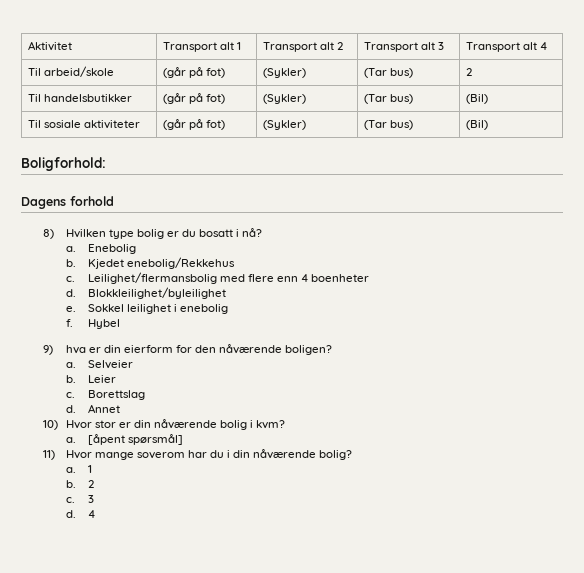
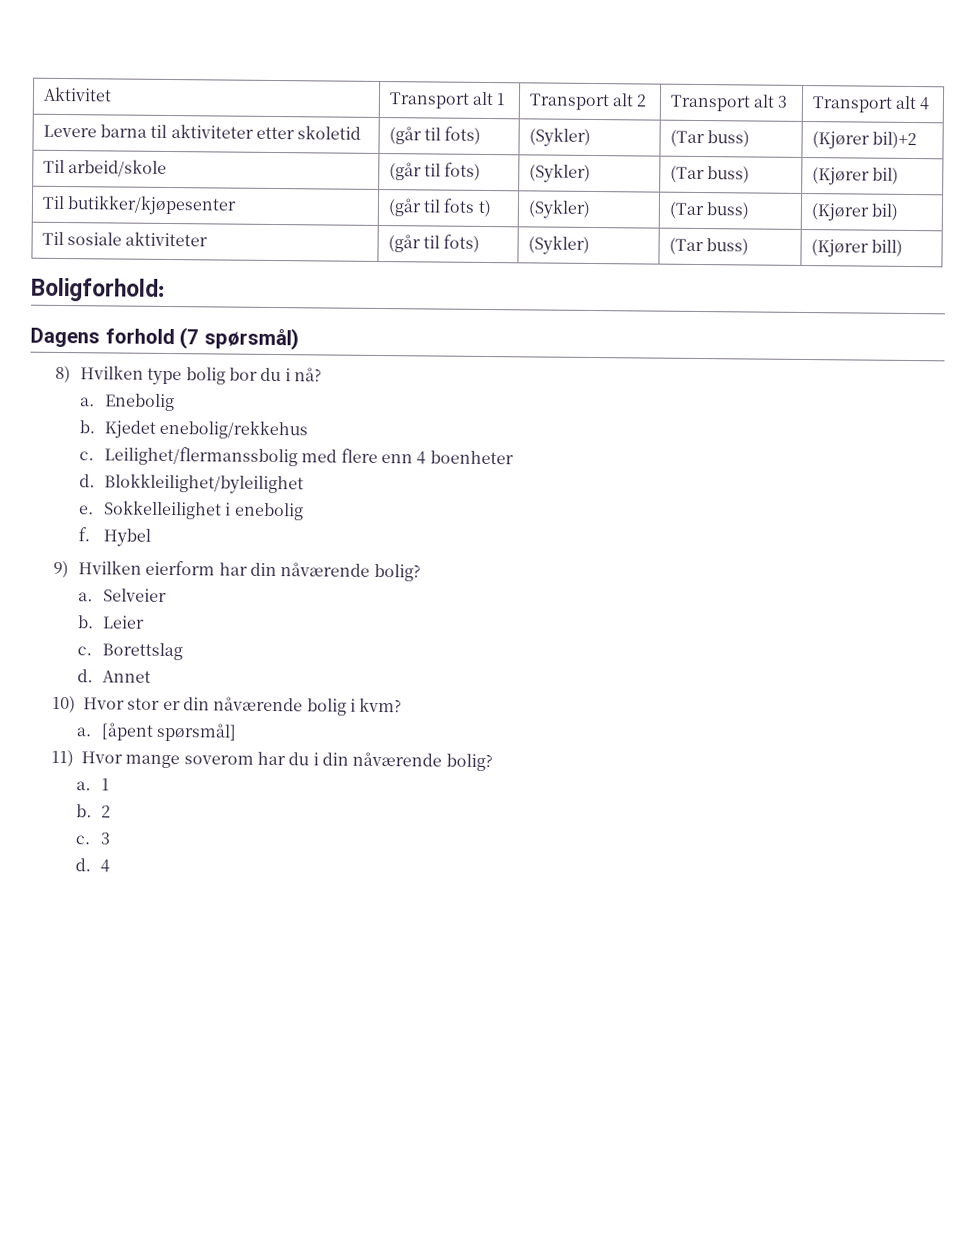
+ Levere barna til aktiviteter etter skoletid | (går til fots) | (Sykler) | (Tar buss) | (Kjører bil)+2
- Til arbeid/skole | (går på fot) | (Sykler) | (Tar bus) | 2
- Til handelsbutikker | (går på fot) | (Sykler) | (Tar bus) | (Bil)
+ Til arbeid/skole | (går til fots) | (Sykler) | (Tar buss) | (Kjører bil)
+ Til butikker/kjøpesenter | (går til fots t) | (Sykler) | (Tar buss) | (Kjører bil)
- Til sosiale aktiviteter | (går på fot) | (Sykler) | (Tar bus) | (Bil)
+ Til sosiale aktiviteter | (går til fots) | (Sykler) | (Tar buss) | (Kjører bill)
- Dagens forhold
+ Dagens forhold (7 spørsmål)
- 8) Hvilken type bolig er du bosatt i nå?
+ 8) Hvilken type bolig bor du i nå?
- Kjedet enebolig/Rekkehus
- c. Leilighet/flermansbolig med flere enn 4 boenheter
+ Kjedet enebolig/rekkehus
+ c. Leilighet/flermanssbolig med flere enn 4 boenheter
- Sokkel leilighet i enebolig
+ Sokkelleilighet i enebolig
- 9) hva er din eierform for den nåværende boligen?
+ 9) Hvilken eierform har din nåværende bolig?

